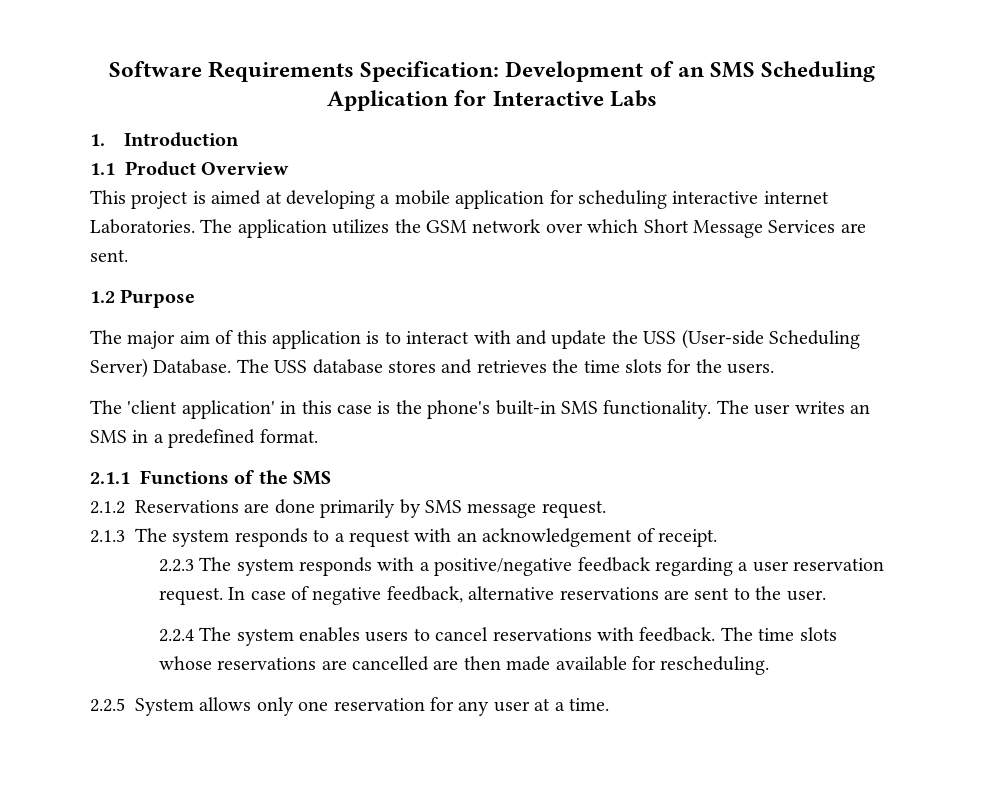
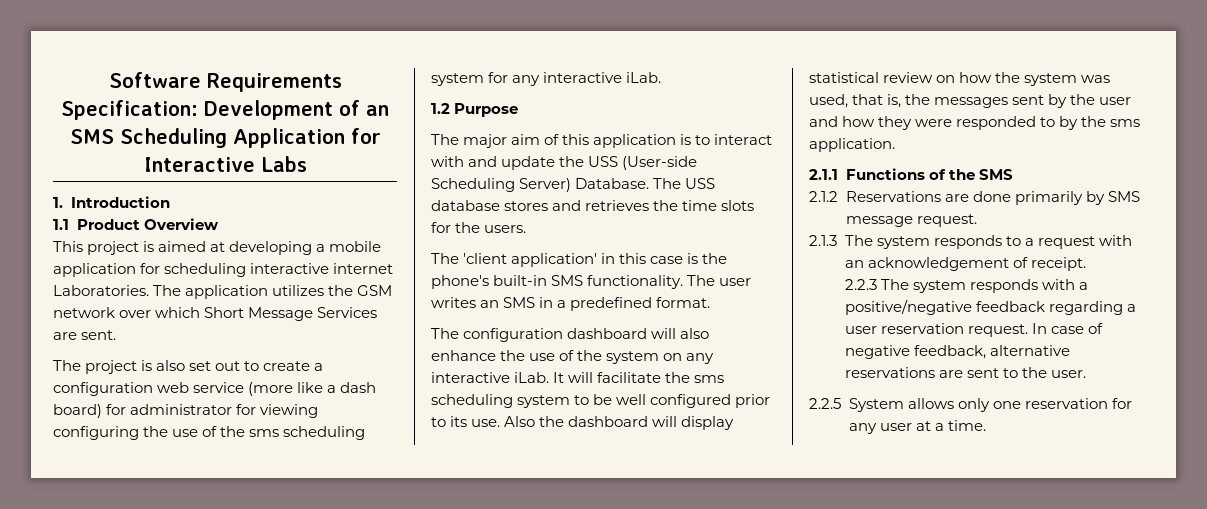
+ The project is also set out to create a configuration web service (more like a dash board) for administrator for viewing configuring the use of the sms scheduling system for any interactive iLab.
+ The configuration dashboard will also enhance the use of the system on any interactive iLab. It will facilitate the sms scheduling system to be well configured prior to its use. Also the dashboard will display statistical review on how the system was used, that is, the messages sent by the user and how they were responded to by the sms application.
- 2.2.4 The system enables users to cancel reservations with feedback. The time slots whose reservations are cancelled are then made available for rescheduling.

